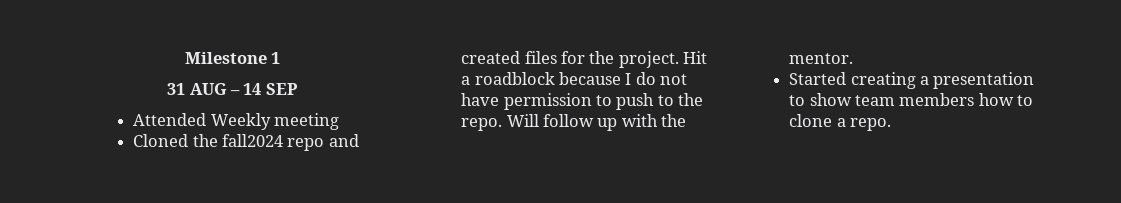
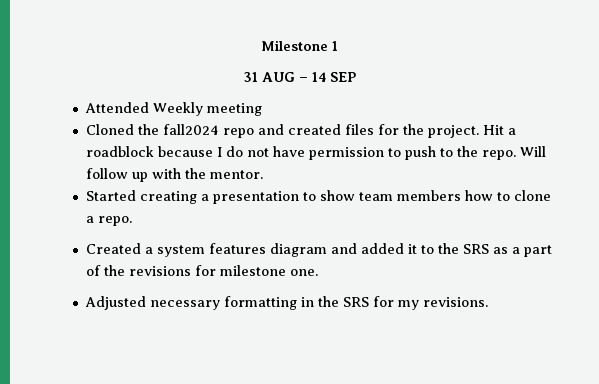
+ Created a system features diagram and added it to the SRS as a part of the revisions for milestone one.
+ Adjusted necessary formatting in the SRS for my revisions.

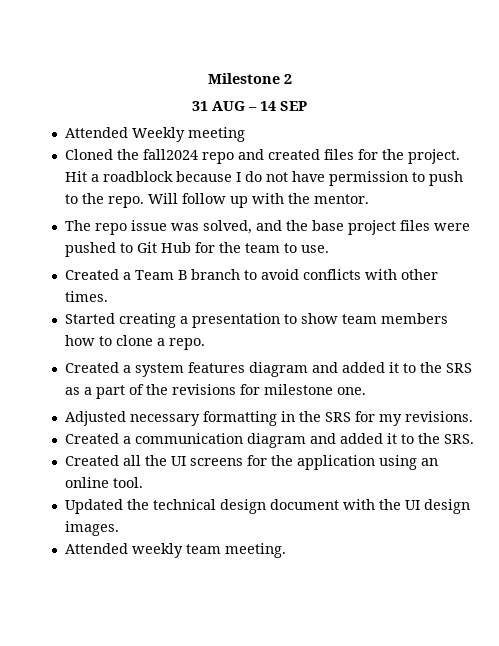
- Milestone 1
+ Milestone 2
+ The repo issue was solved, and the base project files were pushed to Git Hub for the team to use.
+ Created a Team B branch to avoid conflicts with other times.
+ Created a communication diagram and added it to the SRS.
+ Created all the UI screens for the application using an online tool.
+ Updated the technical design document with the UI design images.
+ Attended weekly team meeting.

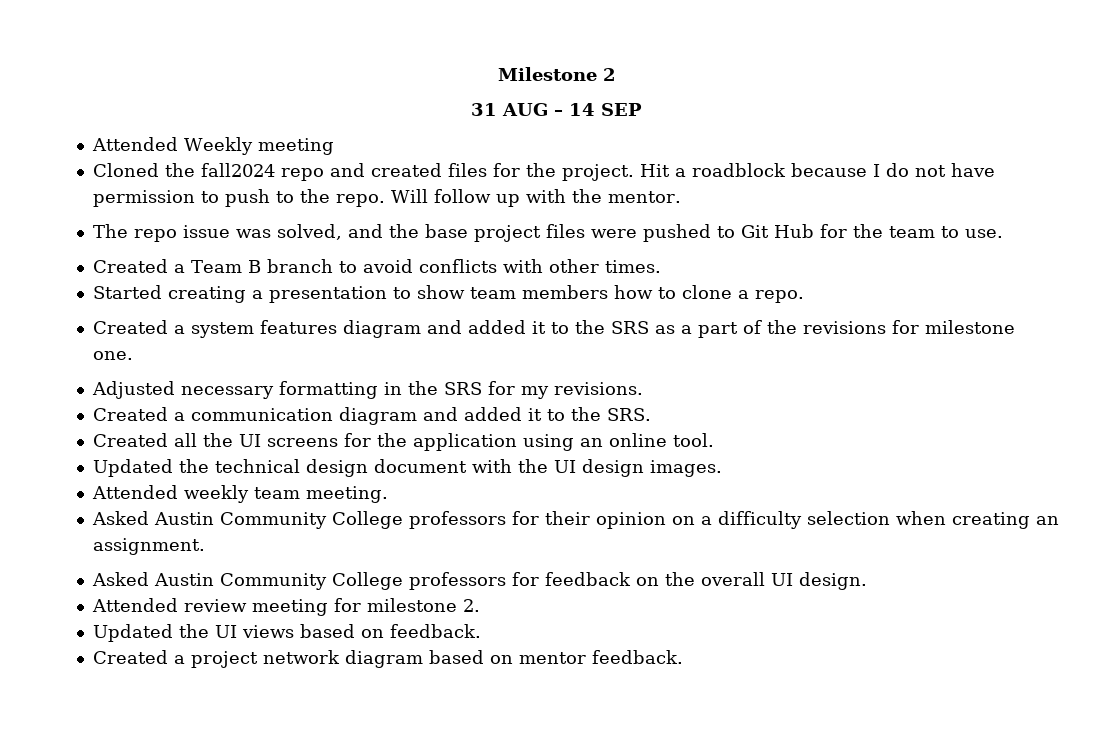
+ Asked Austin Community College professors for their opinion on a difficulty selection when creating an assignment.
+ Asked Austin Community College professors for feedback on the overall UI design.
+ Attended review meeting for milestone 2.
+ Updated the UI views based on feedback.
+ Created a project network diagram based on mentor feedback.

